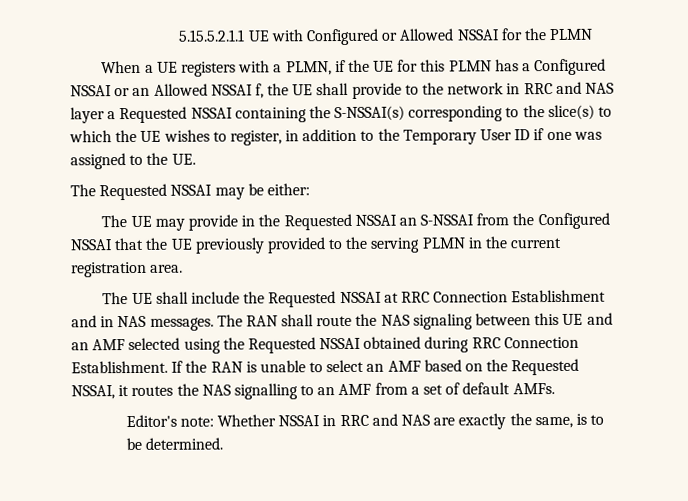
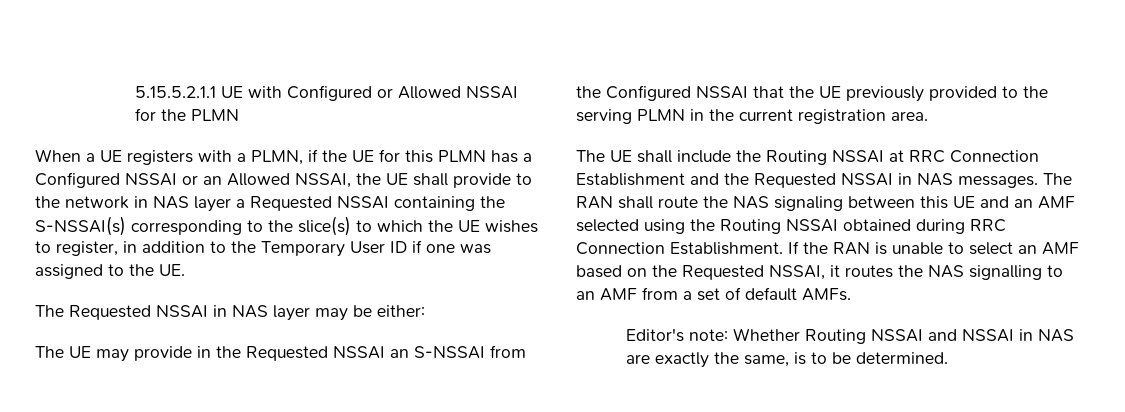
- When a UE registers with a PLMN, if the UE for this PLMN has a Configured NSSAI or an Allowed NSSAI f, the UE shall provide to the network in RRC and NAS layer a Requested NSSAI containing the S-NSSAI(s) corresponding to the slice(s) to which the UE wishes to register, in addition to the Temporary User ID if one was assigned to the UE.
+ When a UE registers with a PLMN, if the UE for this PLMN has a Configured NSSAI or an Allowed NSSAI, the UE shall provide to the network in NAS layer a Requested NSSAI containing the S-NSSAI(s) corresponding to the slice(s) to which the UE wishes to register, in addition to the Temporary User ID if one was assigned to the UE.
- The Requested NSSAI may be either:
+ The Requested NSSAI in NAS layer may be either:
- The UE shall include the Requested NSSAI at RRC Connection Establishment and in NAS messages.
+ The UE shall include the Routing NSSAI at RRC Connection Establishment and the Requested NSSAI in NAS messages.
- The RAN shall route the NAS signaling between this UE and an AMF selected using the Requested NSSAI obtained during RRC Connection Establishment.
+ The RAN shall route the NAS signaling between this UE and an AMF selected using the Routing NSSAI obtained during RRC Connection Establishment.
- Editor's note: Whether NSSAI in RRC and NAS are exactly the same, is to be determined.
+ Editor's note: Whether Routing NSSAI and NSSAI in NAS are exactly the same, is to be determined.

